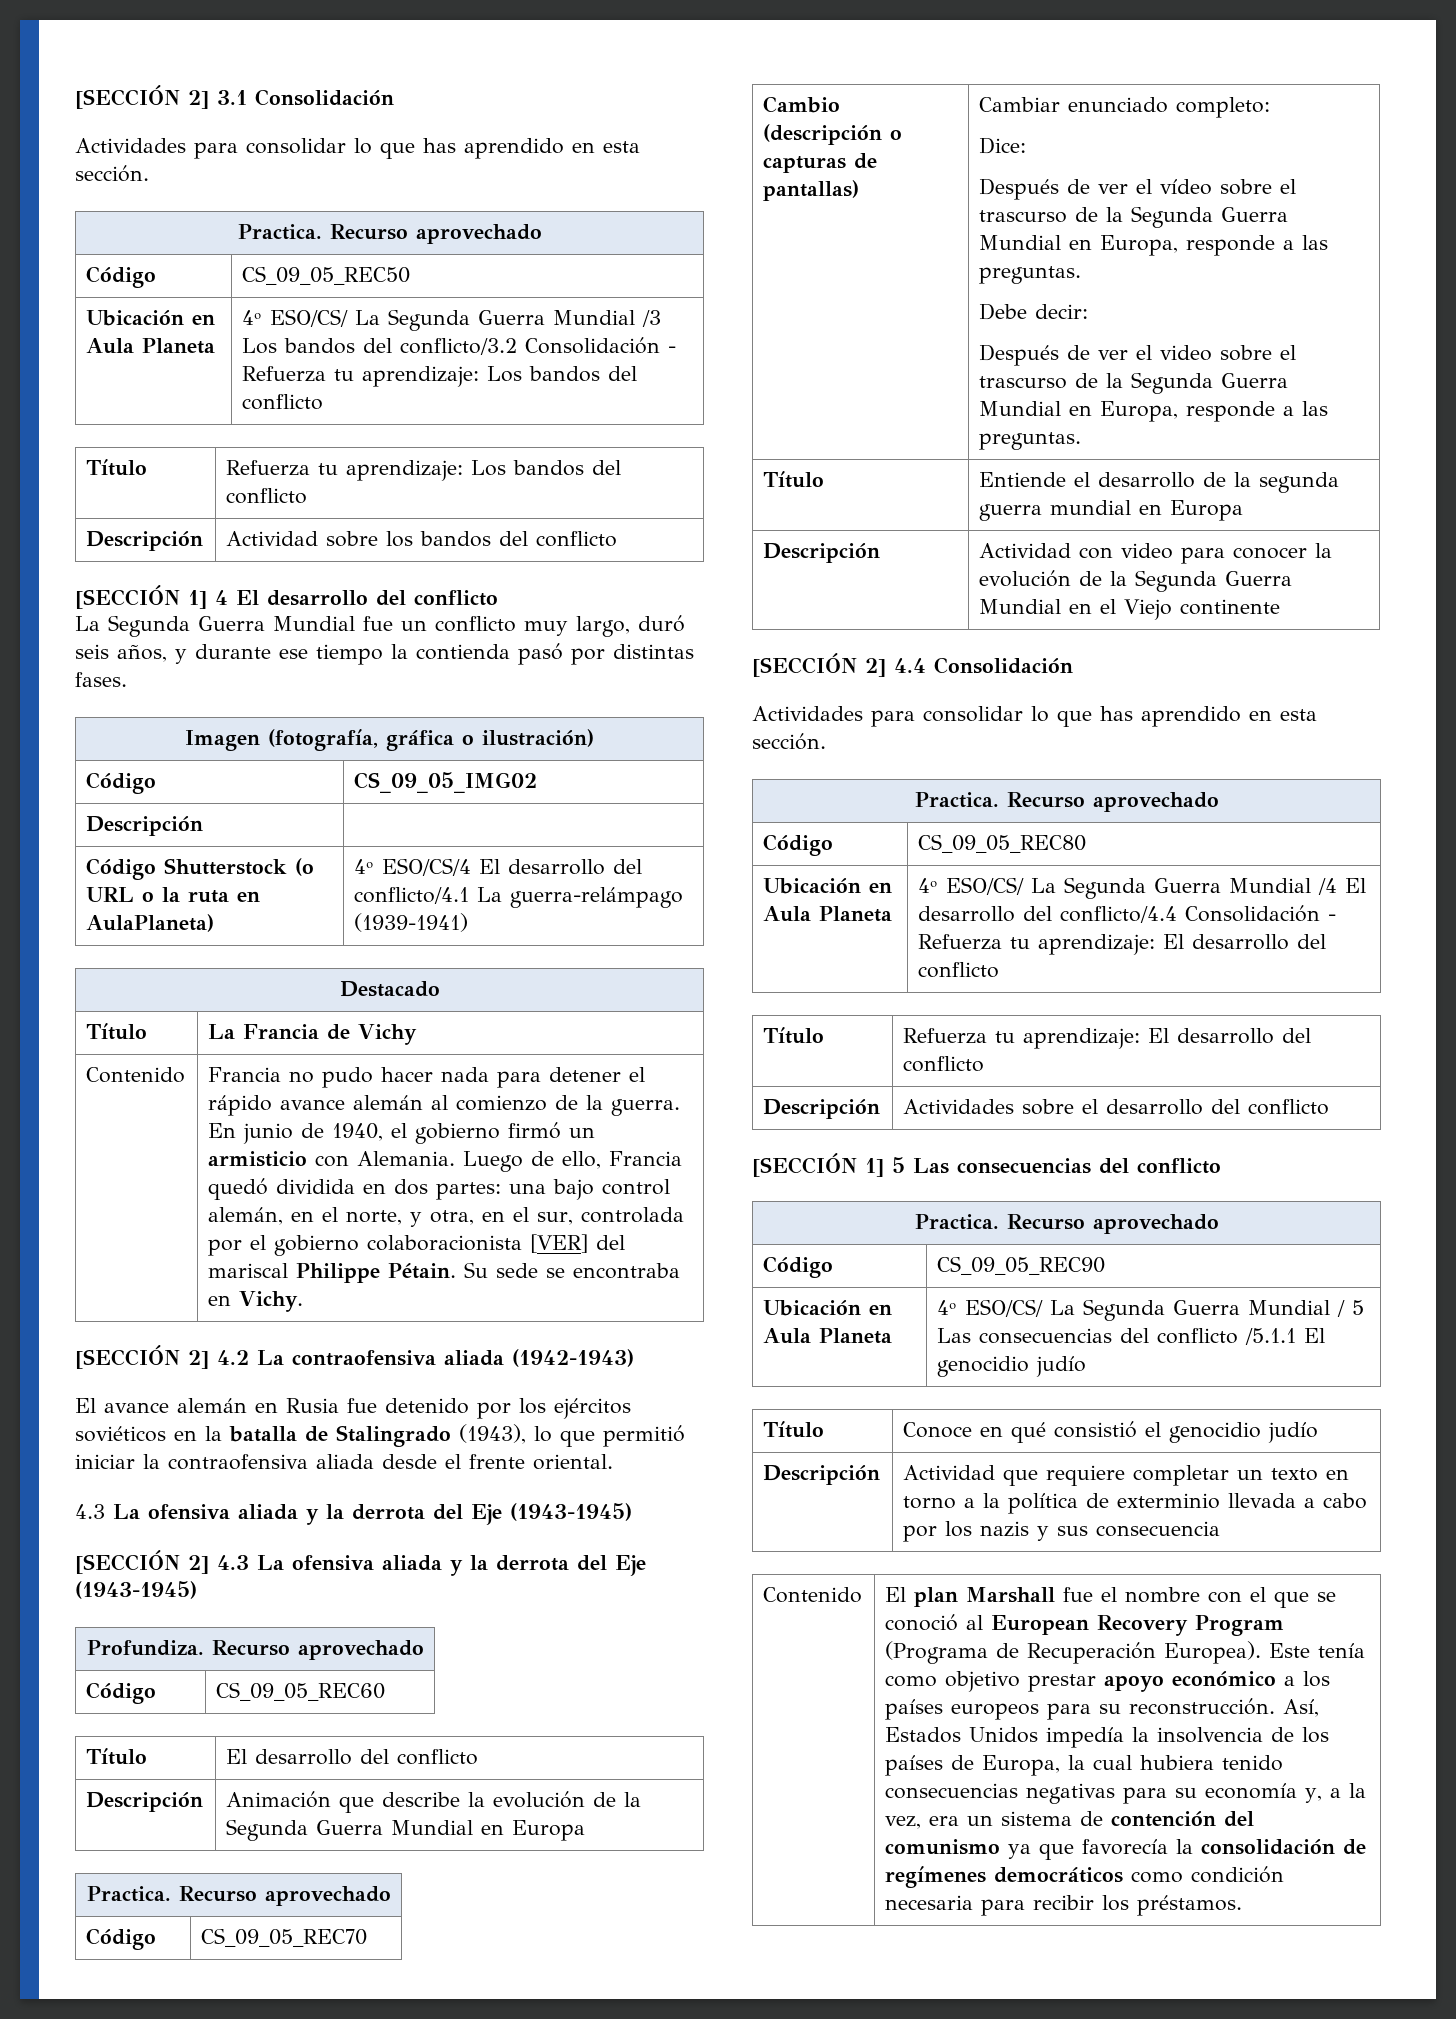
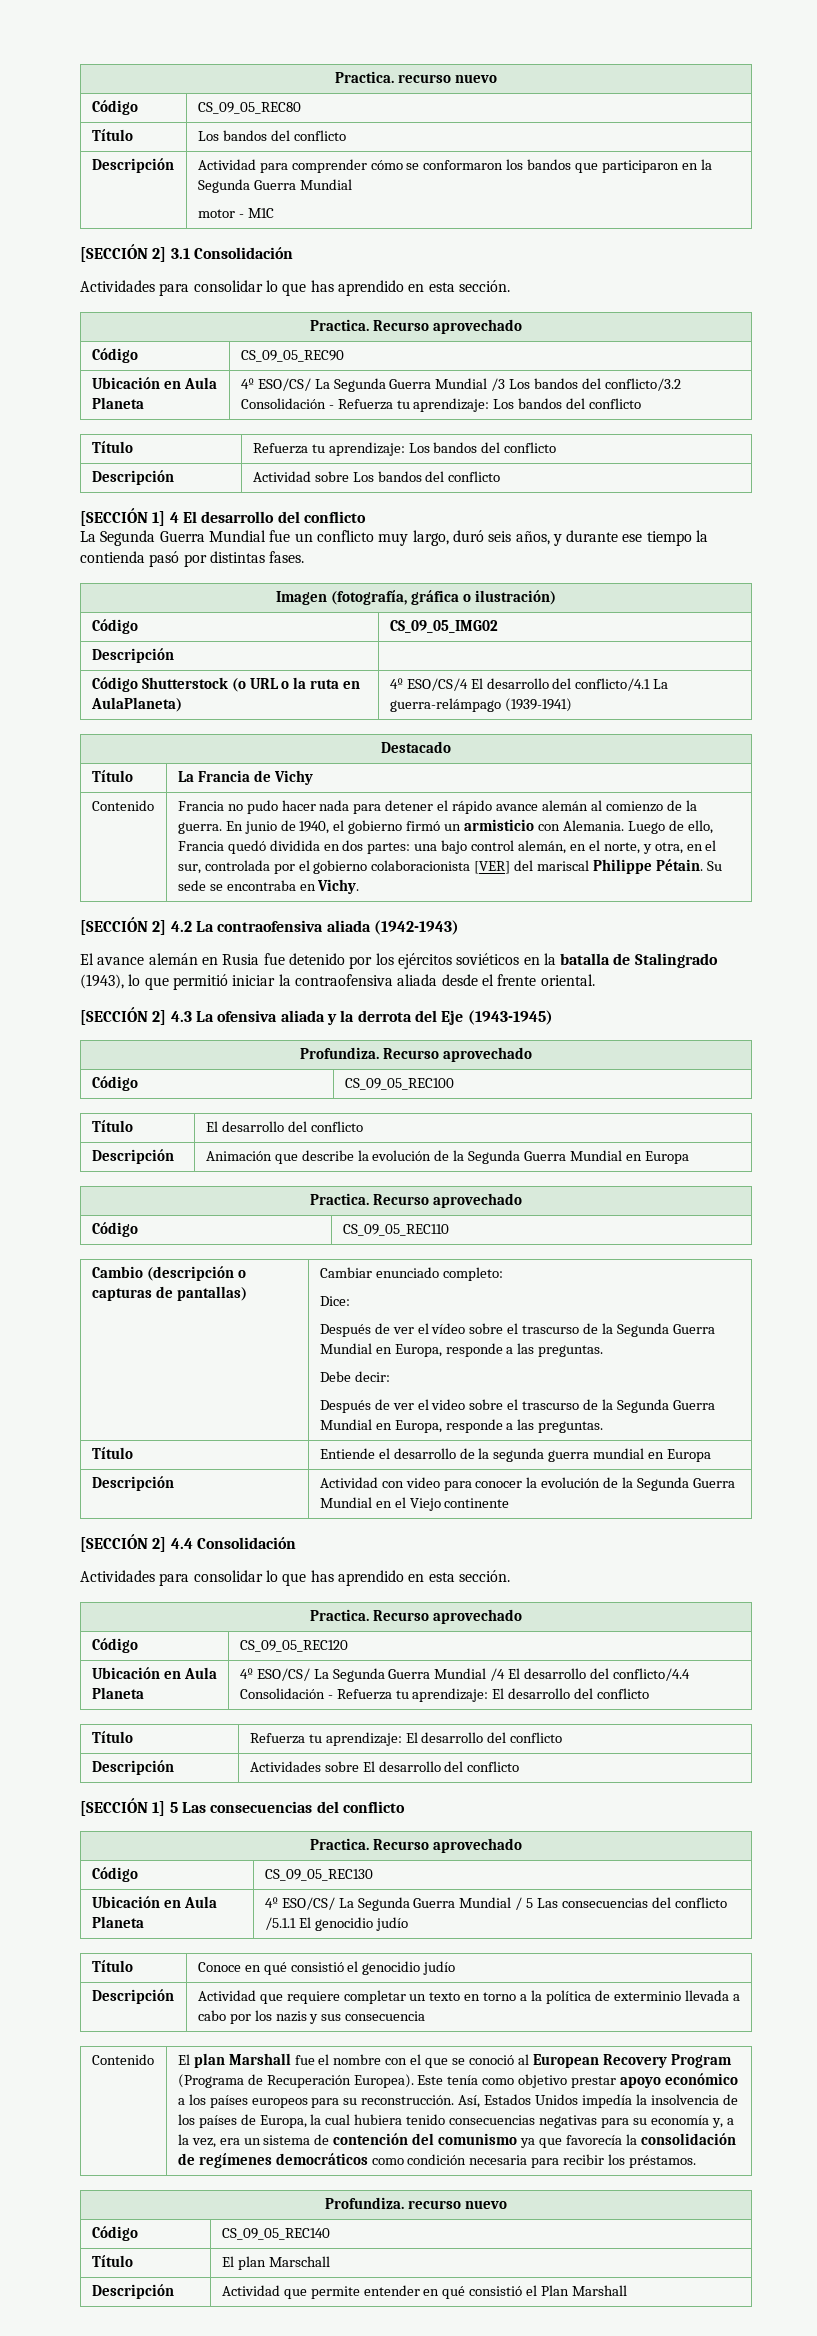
+ Practica. recurso nuevo
+ Código | CS_09_05_REC80
+ Título | Los bandos del conflicto
+ Descripción | Actividad para comprender cómo se conformaron los bandos que participaron en la Segunda Guerra Mundial
+ motor - M1C
- Código | CS_09_05_REC50
+ Código | CS_09_05_REC90
- Descripción | Actividad sobre los bandos del conflicto
+ Descripción | Actividad sobre Los bandos del conflicto
  El avance alemán en Rusia fue detenido por los ejércitos soviéticos en la batalla de Stalingrado (1943), lo que permitió iniciar la contraofensiva aliada desde el frente oriental.
- 4.3 La ofensiva aliada y la derrota del Eje (1943-1945)
- Código | CS_09_05_REC60
+ Código | CS_09_05_REC100
- Código | CS_09_05_REC70
+ Código | CS_09_05_REC110
- Código | CS_09_05_REC80
+ Código | CS_09_05_REC120
- Descripción | Actividades sobre el desarrollo del conflicto
+ Descripción | Actividades sobre El desarrollo del conflicto
- Código | CS_09_05_REC90
+ Código | CS_09_05_REC130
+ Profundiza. recurso nuevo
+ Código | CS_09_05_REC140
+ Título | El plan Marschall
+ Descripción | Actividad que permite entender en qué consistió el Plan Marshall

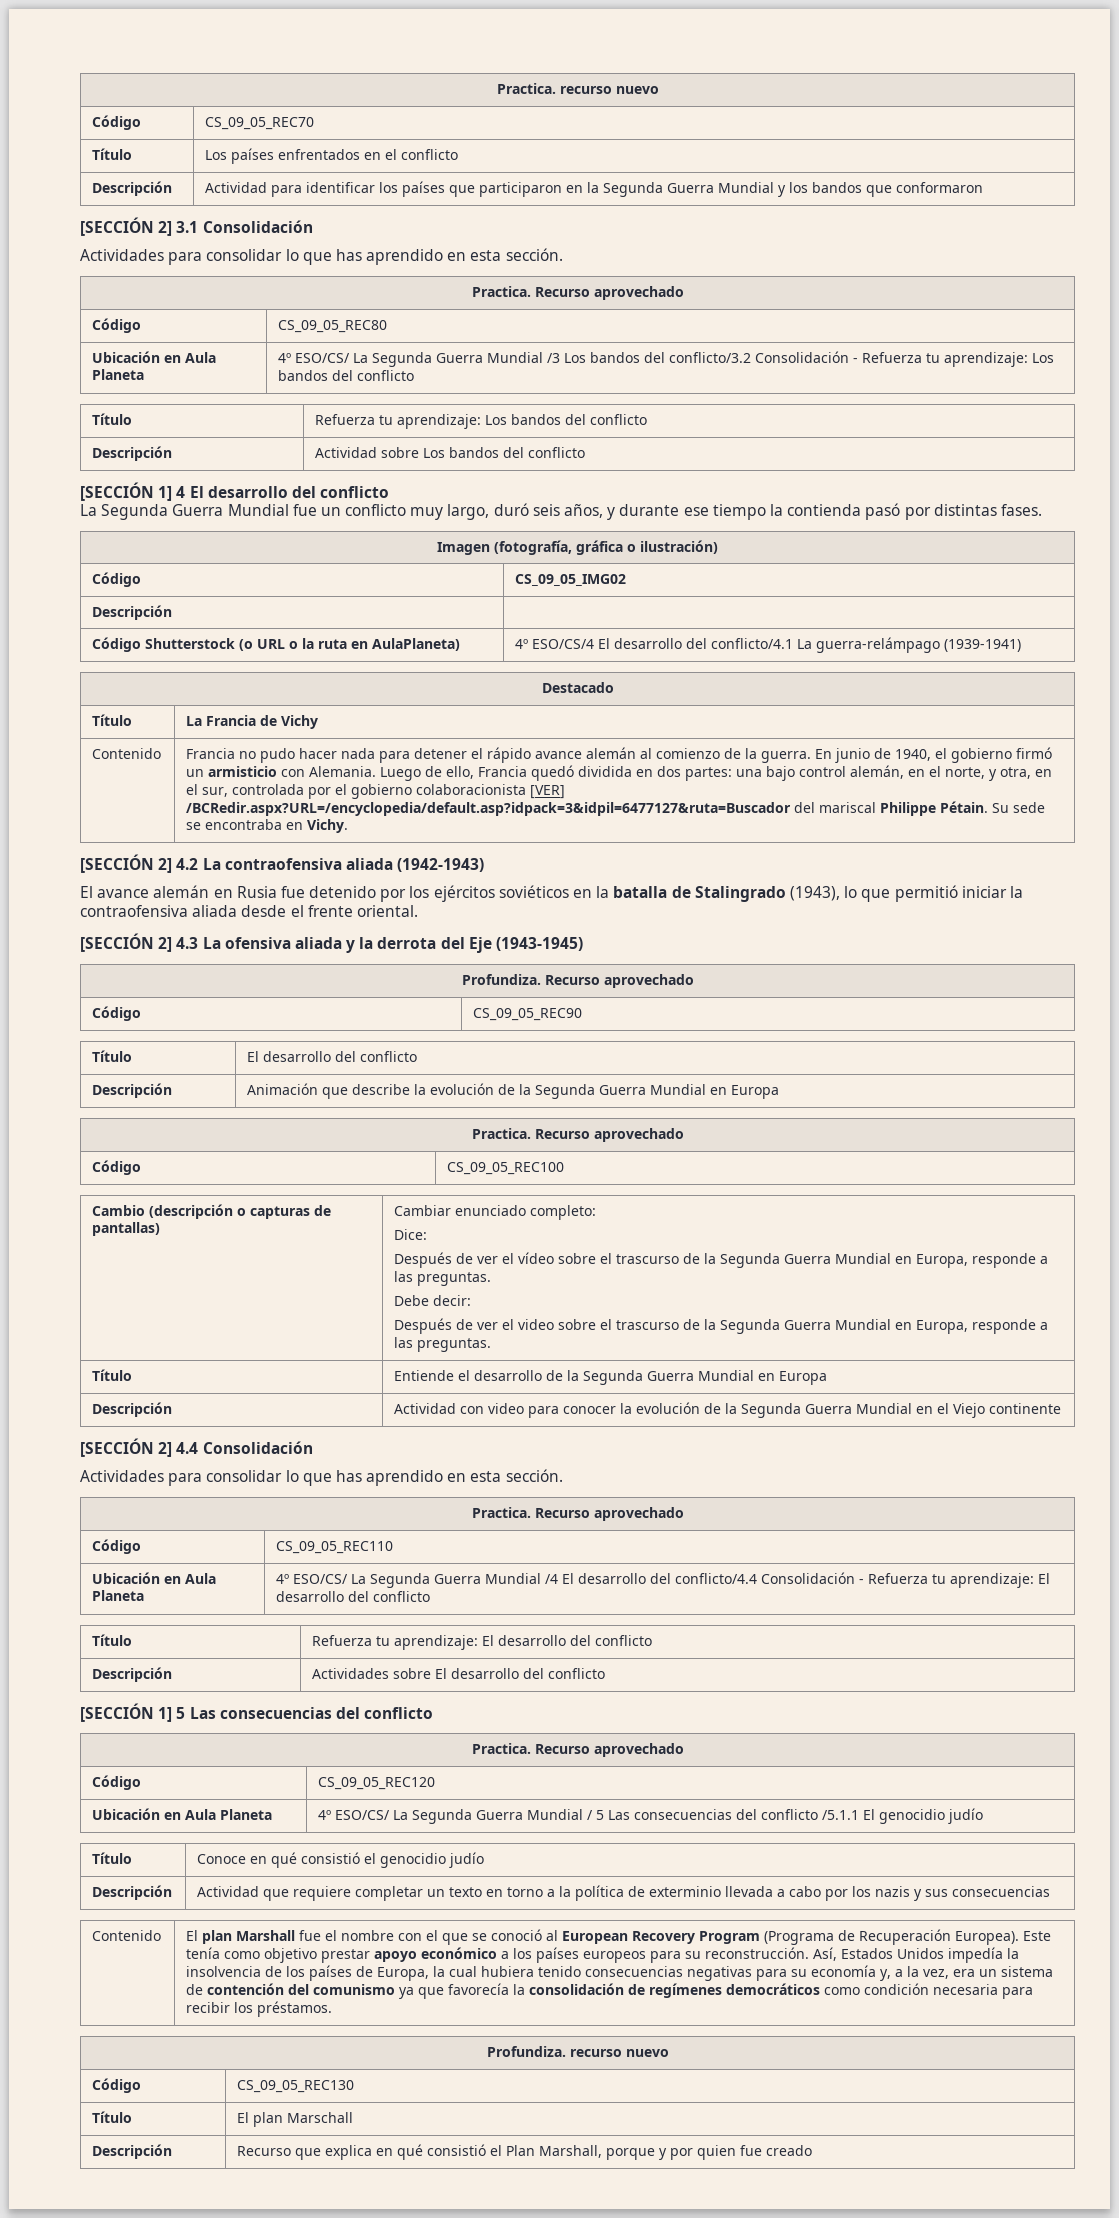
- Código | CS_09_05_REC80
+ Código | CS_09_05_REC70
- Título | Los bandos del conflicto
+ Título | Los países enfrentados en el conflicto
- Descripción | Actividad para comprender cómo se conformaron los bandos que participaron en la Segunda Guerra Mundial
- motor - M1C
+ Descripción | Actividad para identificar los países que participaron en la Segunda Guerra Mundial y los bandos que conformaron
- Código | CS_09_05_REC90
+ Código | CS_09_05_REC80
- Luego de ello, Francia quedó dividida en dos partes: una bajo control alemán, en el norte, y otra, en el sur, controlada por el gobierno colaboracionista [VER] del mariscal Philippe Pétain.
+ Luego de ello, Francia quedó dividida en dos partes: una bajo control alemán, en el norte, y otra, en el sur, controlada por el gobierno colaboracionista [VER] /BCRedir.aspx?URL=/encyclopedia/default.asp?idpack=3&idpil=6477127&ruta=Buscador del mariscal Philippe Pétain.
- Código | CS_09_05_REC100
+ Código | CS_09_05_REC90
- Código | CS_09_05_REC110
+ Código | CS_09_05_REC100
- Título | Entiende el desarrollo de la segunda guerra mundial en Europa
+ Título | Entiende el desarrollo de la Segunda Guerra Mundial en Europa
- Código | CS_09_05_REC120
+ Código | CS_09_05_REC110
- Código | CS_09_05_REC130
+ Código | CS_09_05_REC120
- Descripción | Actividad que requiere completar un texto en torno a la política de exterminio llevada a cabo por los nazis y sus consecuencia
+ Descripción | Actividad que requiere completar un texto en torno a la política de exterminio llevada a cabo por los nazis y sus consecuencias
- Código | CS_09_05_REC140
+ Código | CS_09_05_REC130
- Descripción | Actividad que permite entender en qué consistió el Plan Marshall
+ Descripción | Recurso que explica en qué consistió el Plan Marshall, porque y por quien fue creado

